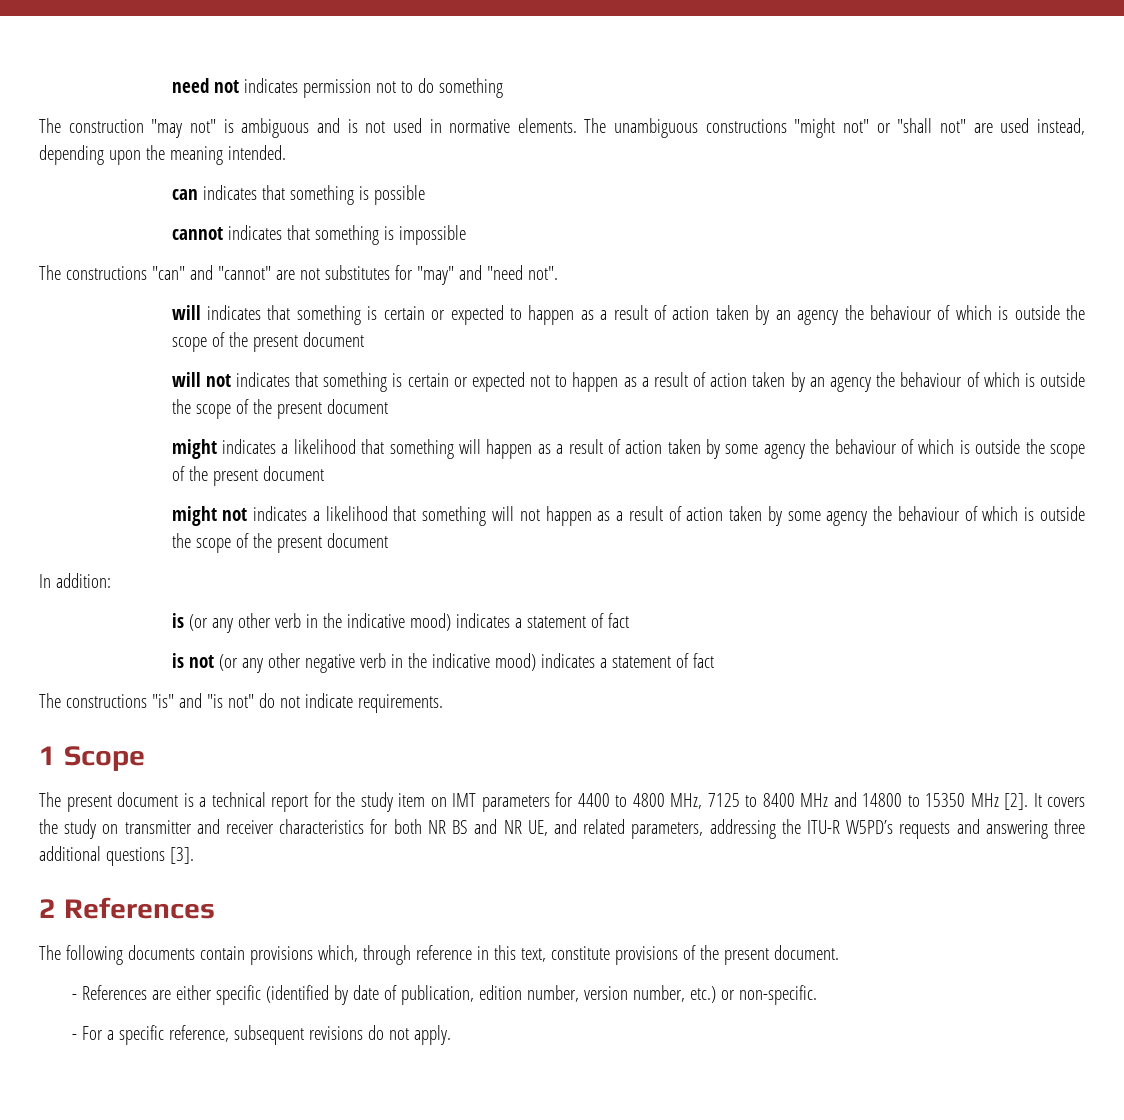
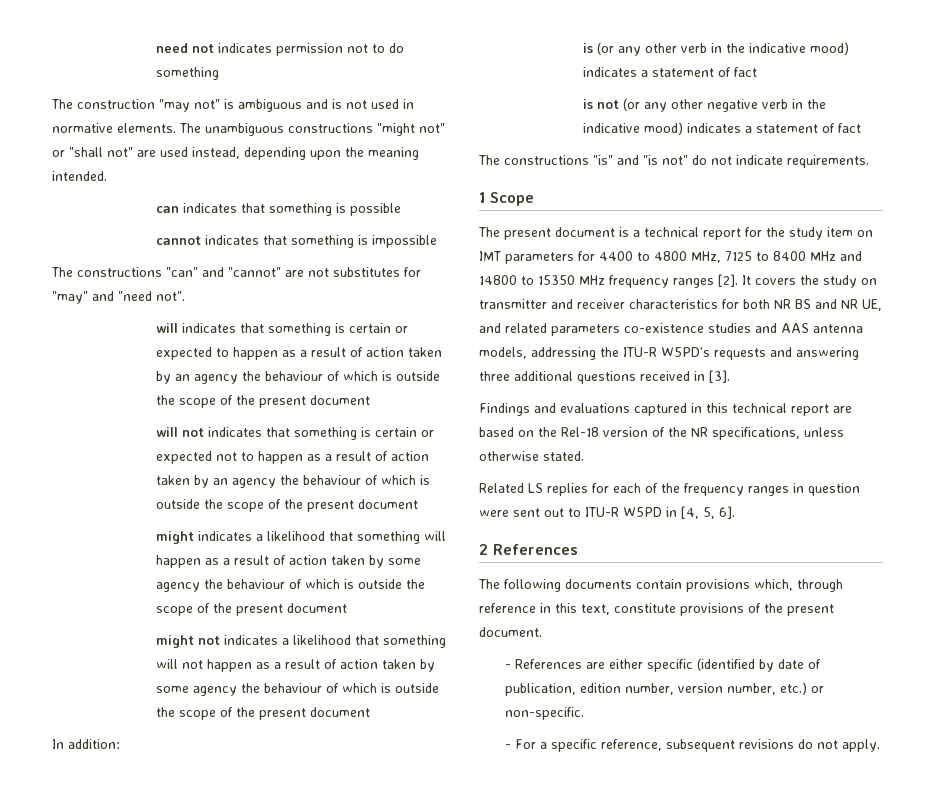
- The present document is a technical report for the study item on IMT parameters for 4400 to 4800 MHz, 7125 to 8400 MHz and 14800 to 15350 MHz [2].
+ The present document is a technical report for the study item on IMT parameters for 4400 to 4800 MHz, 7125 to 8400 MHz and 14800 to 15350 MHz frequency ranges [2].
- It covers the study on transmitter and receiver characteristics for both NR BS and NR UE, and related parameters, addressing the ITU-R W5PD’s requests and answering three additional questions [3].
+ It covers the study on transmitter and receiver characteristics for both NR BS and NR UE, and related parameters co-existence studies and AAS antenna models, addressing the ITU-R W5PD’s requests and answering three additional questions received in [3].
+ Findings and evaluations captured in this technical report are based on the Rel-18 version of the NR specifications, unless otherwise stated.
+ Related LS replies for each of the frequency ranges in question were sent out to ITU-R W5PD in [4, 5, 6].

